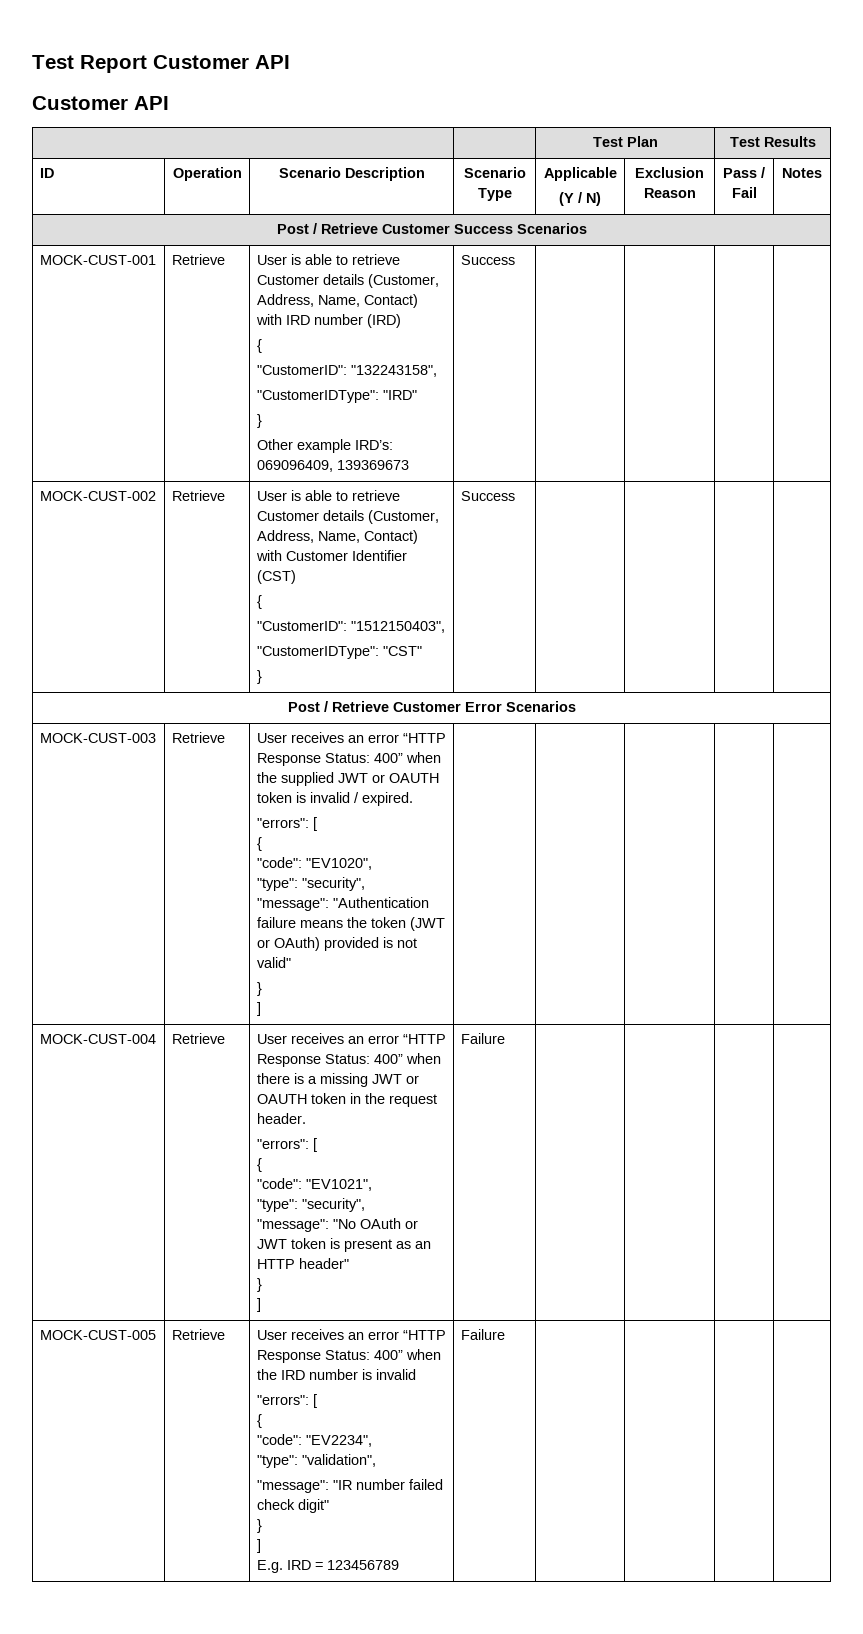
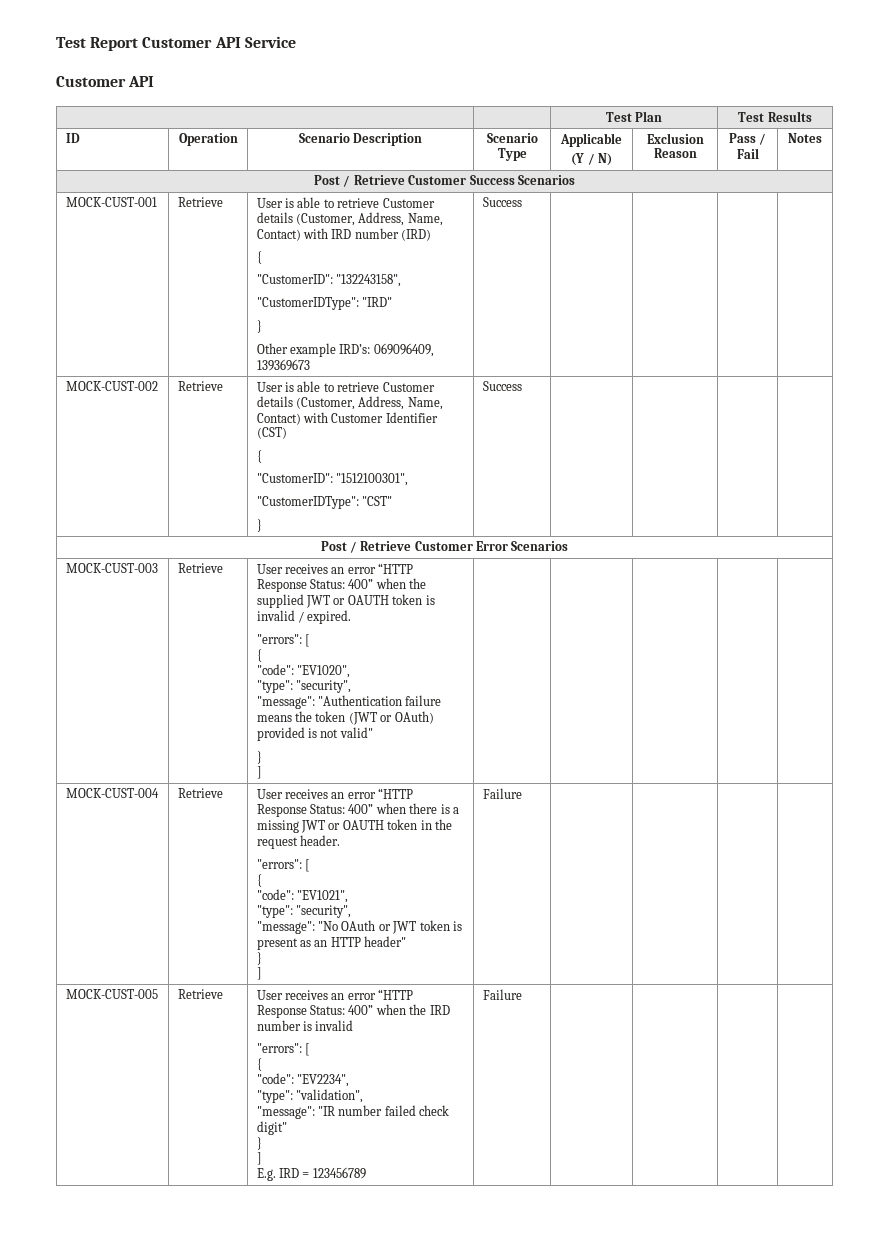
- Test Report Customer API
+ Test Report Customer API Service
  MOCK-CUST-002 | Retrieve | User is able to retrieve Customer details (Customer, Address, Name, Contact) with Customer Identifier (CST)
  {
- "CustomerID": "1512150403",
+ "CustomerID": "1512100301",

